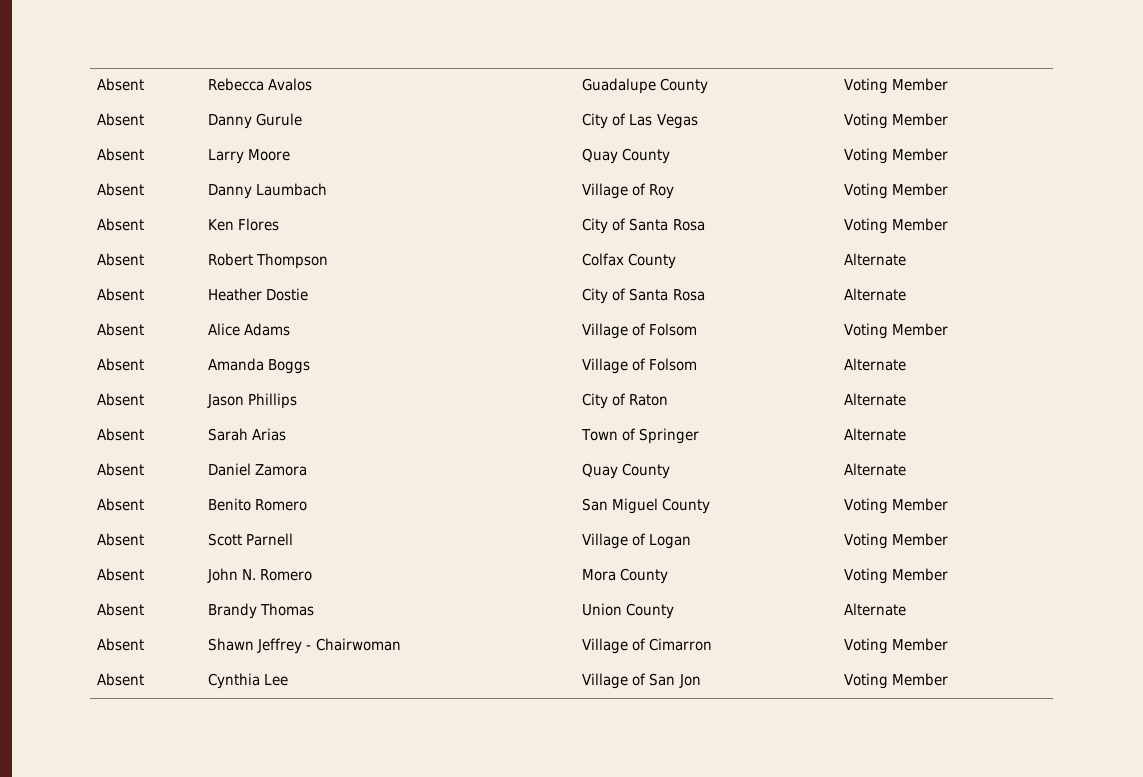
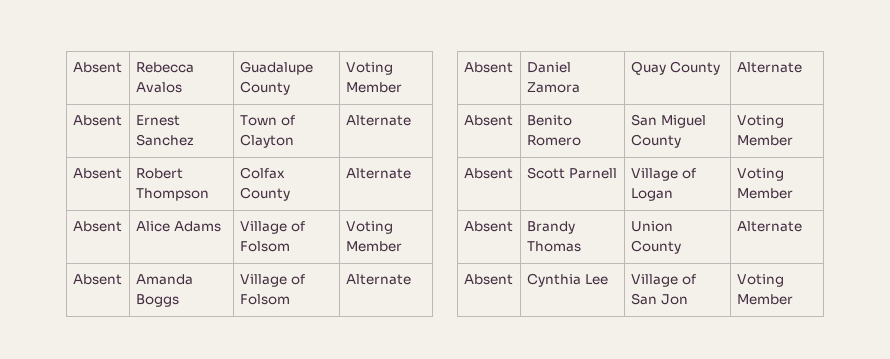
- Absent | Danny Gurule | City of Las Vegas | Voting Member
- Absent | Larry Moore | Quay County | Voting Member
- Absent | Danny Laumbach | Village of Roy | Voting Member
- Absent | Ken Flores | City of Santa Rosa | Voting Member
+ Absent | Ernest Sanchez | Town of Clayton | Alternate
- Absent | Heather Dostie | City of Santa Rosa | Alternate
- Absent | Jason Phillips | City of Raton | Alternate
- Absent | Sarah Arias | Town of Springer | Alternate
- Absent | John N. Romero | Mora County | Voting Member
- Absent | Shawn Jeffrey - Chairwoman | Village of Cimarron | Voting Member

